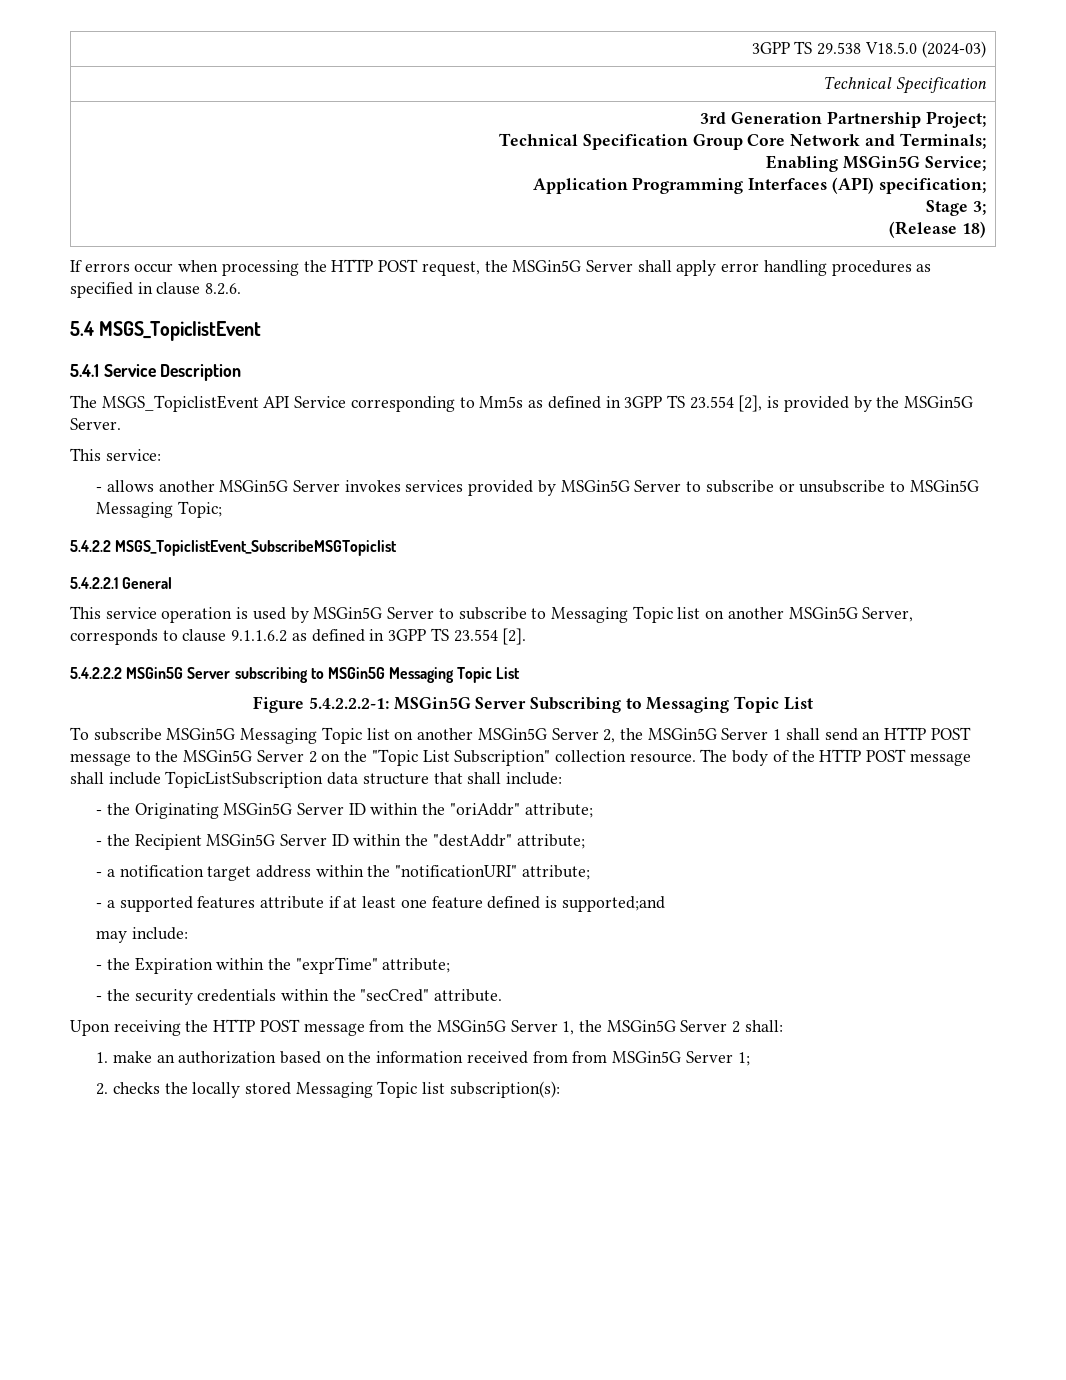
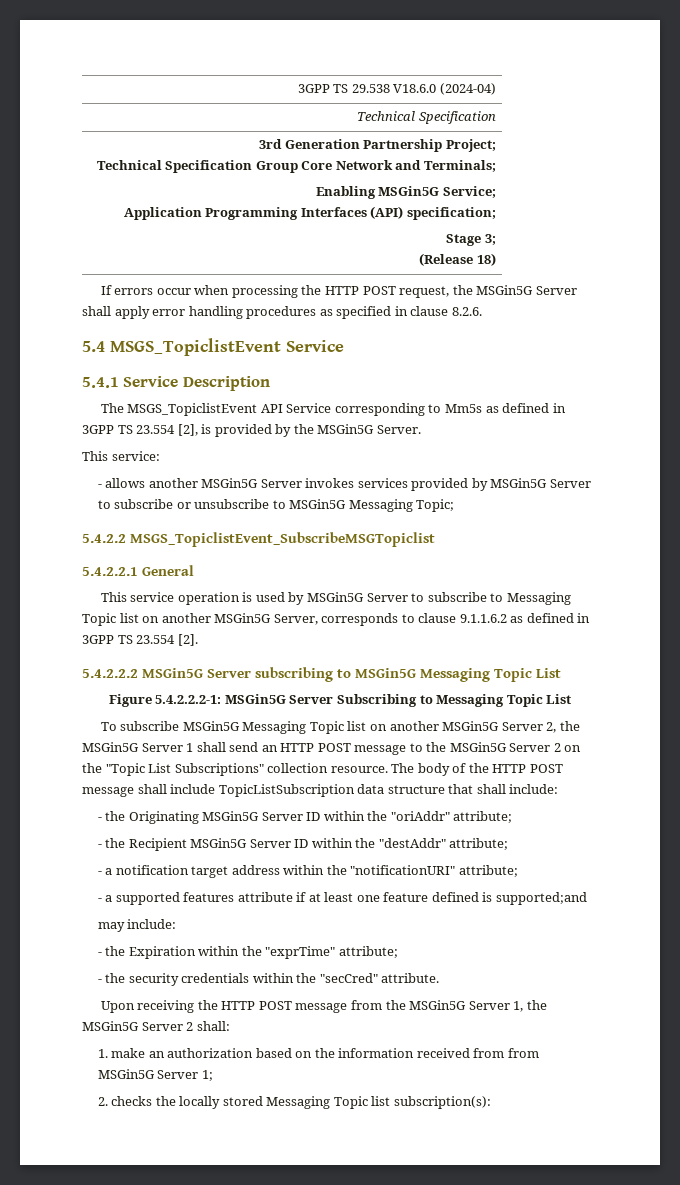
- 3GPP TS 29.538 V18.5.0 (2024-03)
+ 3GPP TS 29.538 V18.6.0 (2024-04)
- 5.4 MSGS_TopiclistEvent
+ 5.4 MSGS_TopiclistEvent Service
- To subscribe MSGin5G Messaging Topic list on another MSGin5G Server 2, the MSGin5G Server 1 shall send an HTTP POST message to the MSGin5G Server 2 on the "Topic List Subscription" collection resource.
+ To subscribe MSGin5G Messaging Topic list on another MSGin5G Server 2, the MSGin5G Server 1 shall send an HTTP POST message to the MSGin5G Server 2 on the "Topic List Subscriptions" collection resource.

